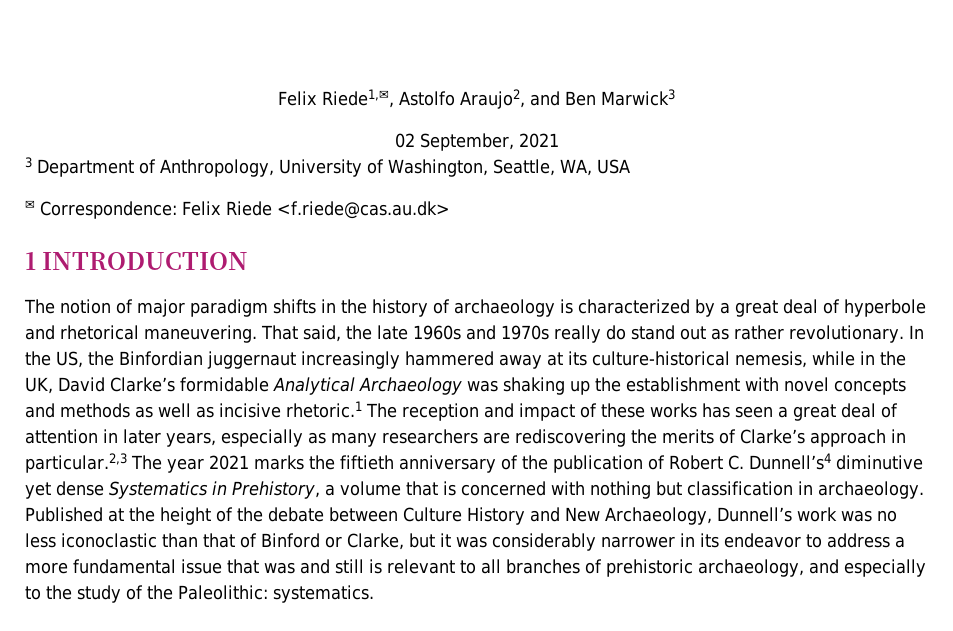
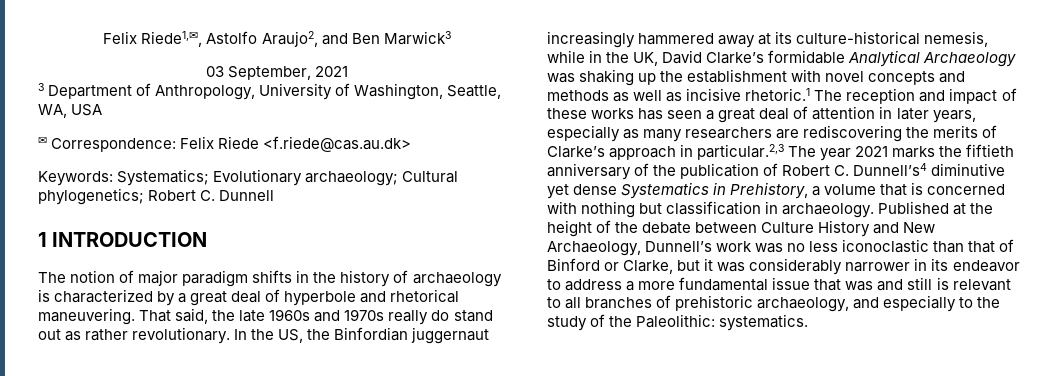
- 02 September, 2021
+ 03 September, 2021
+ Keywords: Systematics; Evolutionary archaeology; Cultural phylogenetics; Robert C. Dunnell

